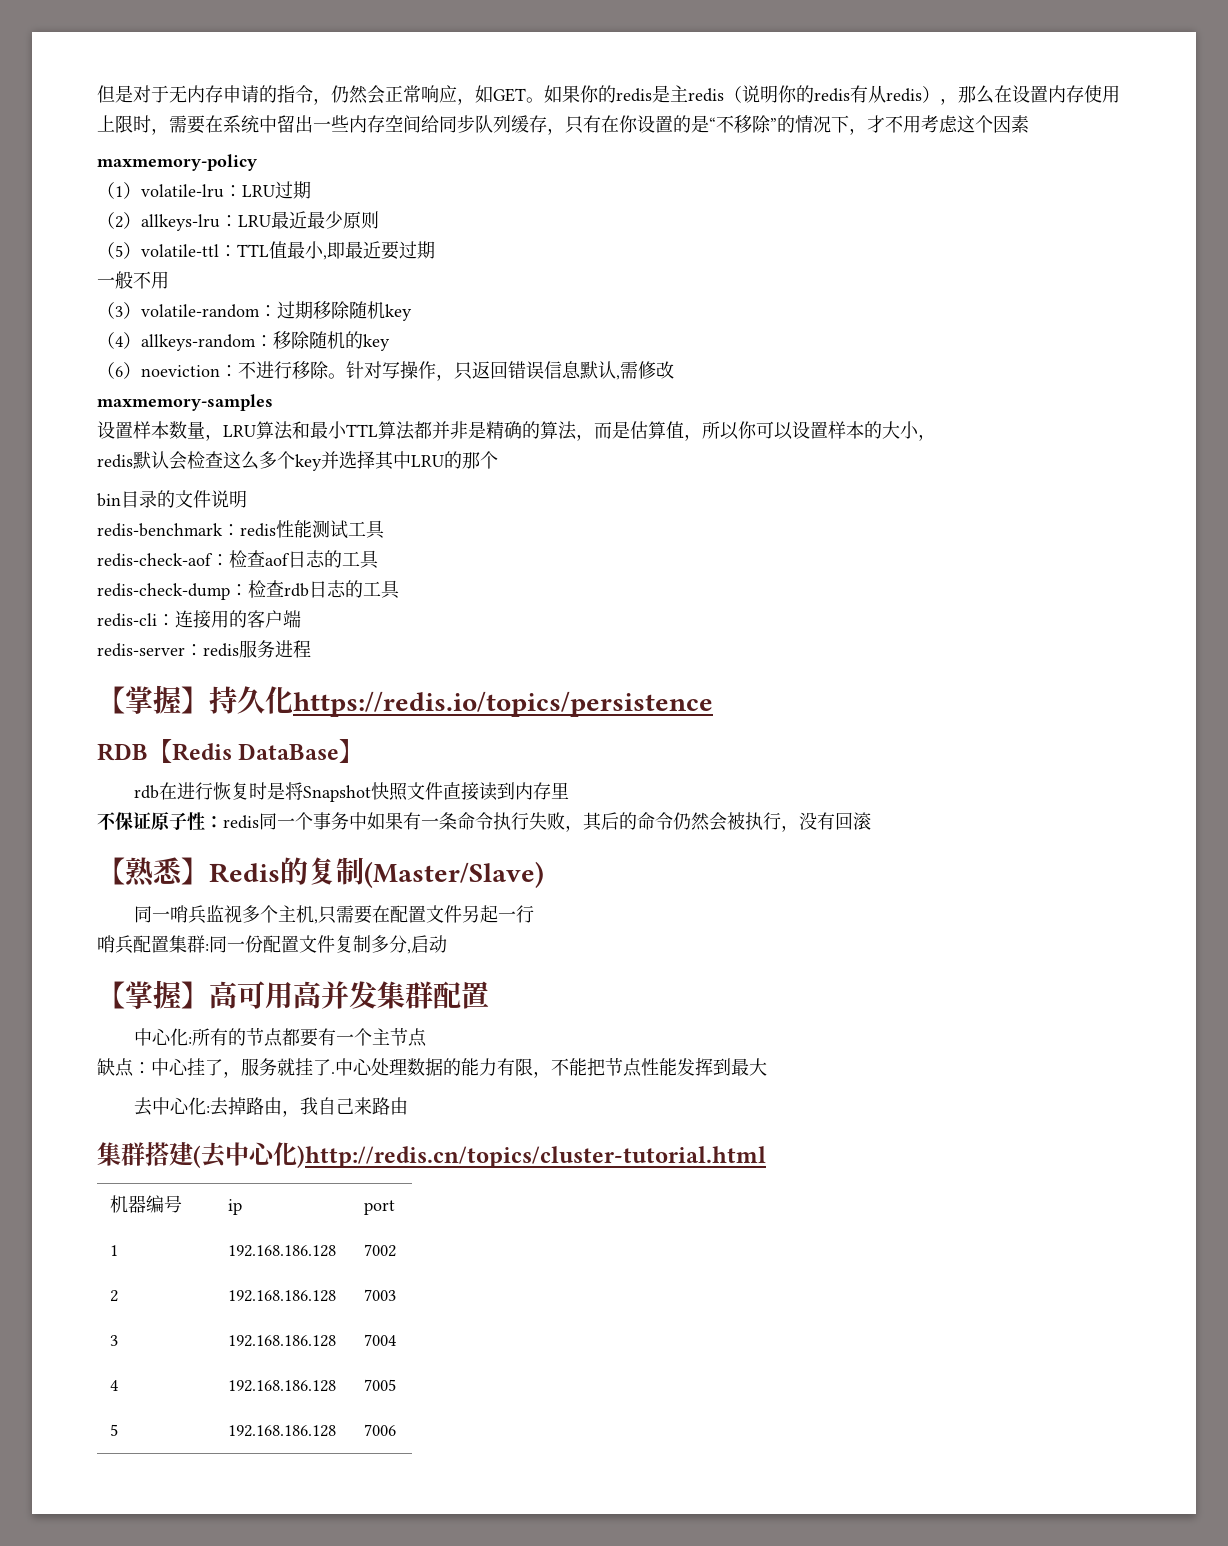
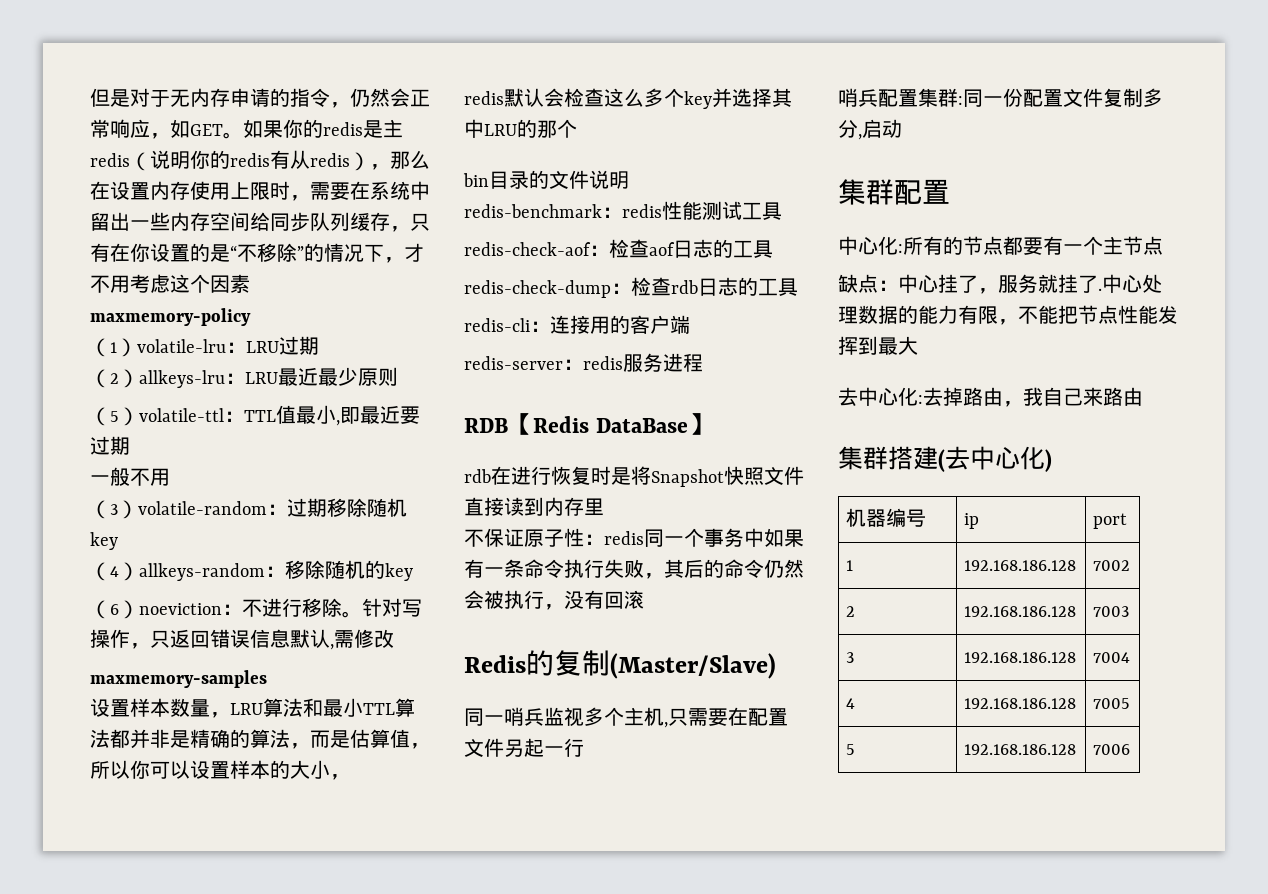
- 【掌握】持久化https://redis.io/topics/persistence
- 【熟悉】Redis的复制(Master/Slave)
+ Redis的复制(Master/Slave)
- 【掌握】高可用高并发集群配置
+ 集群配置
- 集群搭建(去中心化)http://redis.cn/topics/cluster-tutorial.html
+ 集群搭建(去中心化)

